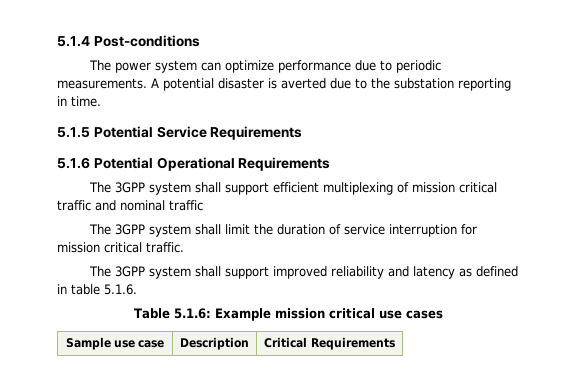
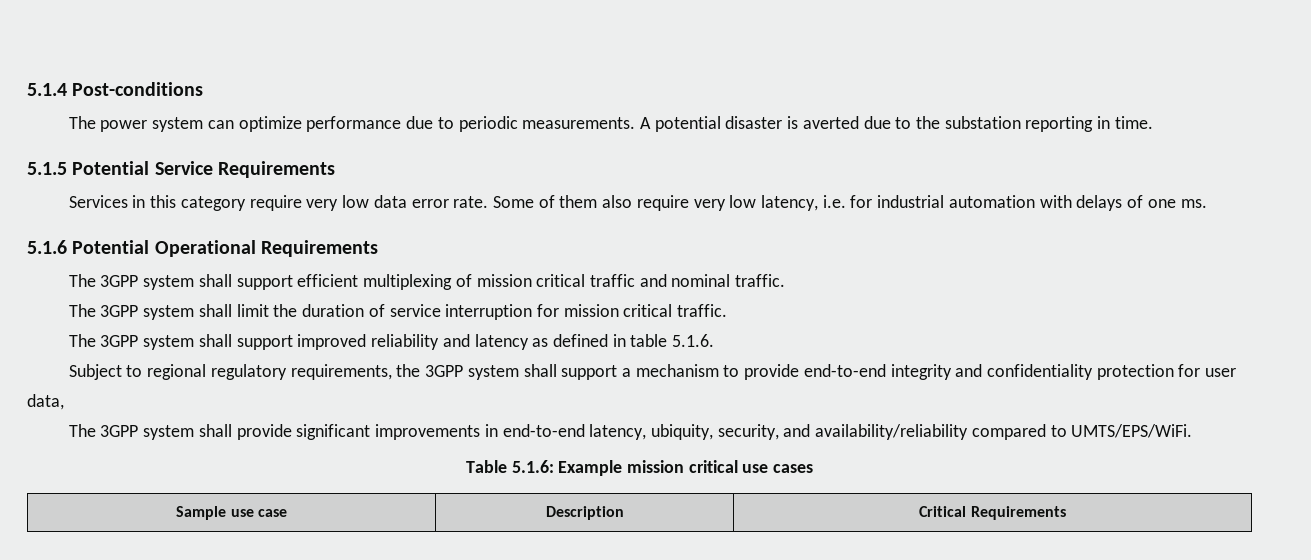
+ Services in this category require very low data error rate. Some of them also require very low latency, i.e. for industrial automation with delays of one ms.
- The 3GPP system shall support efficient multiplexing of mission critical traffic and nominal traffic
+ The 3GPP system shall support efficient multiplexing of mission critical traffic and nominal traffic.
+ Subject to regional regulatory requirements, the 3GPP system shall support a mechanism to provide end-to-end integrity and confidentiality protection for user data,
+ The 3GPP system shall provide significant improvements in end-to-end latency, ubiquity, security, and availability/reliability compared to UMTS/EPS/WiFi.

